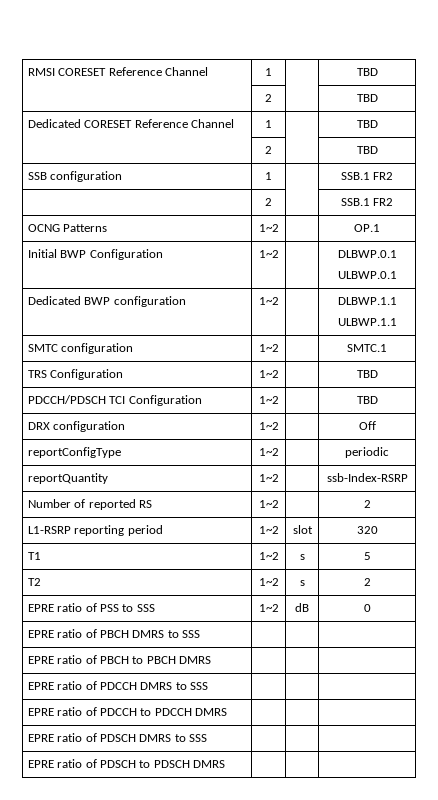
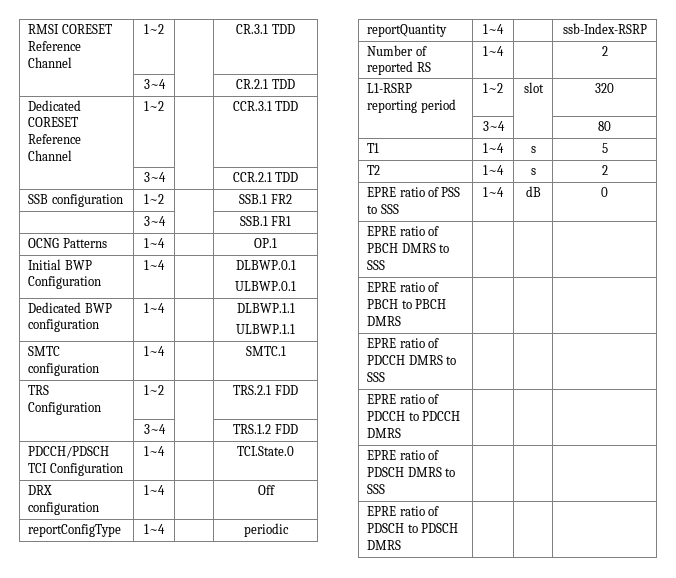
- RMSI CORESET Reference Channel | 1 | | TBD
- | 2 | | TBD
- Dedicated CORESET Reference Channel | 1 | | TBD
- | 2 | | TBD
+ RMSI CORESET Reference Channel | 1~2 | | CR.3.1 TDD
+ | 3~4 | | CR.2.1 TDD
+ Dedicated CORESET Reference Channel | 1~2 | | CCR.3.1 TDD
+ | 3~4 | | CCR.2.1 TDD
- SSB configuration | 1 | | SSB.1 FR2
+ SSB configuration | 1~2 | | SSB.1 FR2
- | 2 | | SSB.1 FR2
+ | 3~4 | | SSB.1 FR1
- OCNG Patterns | 1~2 | | OP.1
+ OCNG Patterns | 1~4 | | OP.1
- Initial BWP Configuration | 1~2 | | DLBWP.0.1
+ Initial BWP Configuration | 1~4 | | DLBWP.0.1
- Dedicated BWP configuration | 1~2 | | DLBWP.1.1
+ Dedicated BWP configuration | 1~4 | | DLBWP.1.1
- SMTC configuration | 1~2 | | SMTC.1
+ SMTC configuration | 1~4 | | SMTC.1
- TRS Configuration | 1~2 | | TBD
+ TRS Configuration | 1~2 | | TRS.2.1 FDD
+ | 3~4 | | TRS.1.2 FDD
- PDCCH/PDSCH TCI Configuration | 1~2 | | TBD
+ PDCCH/PDSCH TCI Configuration | 1~4 | | TCI.State.0
- DRX configuration | 1~2 | | Off
+ DRX configuration | 1~4 | | Off
- reportConfigType | 1~2 | | periodic
+ reportConfigType | 1~4 | | periodic
- reportQuantity | 1~2 | | ssb-Index-RSRP
+ reportQuantity | 1~4 | | ssb-Index-RSRP
- Number of reported RS | 1~2 | | 2
+ Number of reported RS | 1~4 | | 2
+ | 3~4 | | 80
- T1 | 1~2 | s | 5
+ T1 | 1~4 | s | 5
- T2 | 1~2 | s | 2
+ T2 | 1~4 | s | 2
- EPRE ratio of PSS to SSS | 1~2 | dB | 0
+ EPRE ratio of PSS to SSS | 1~4 | dB | 0

